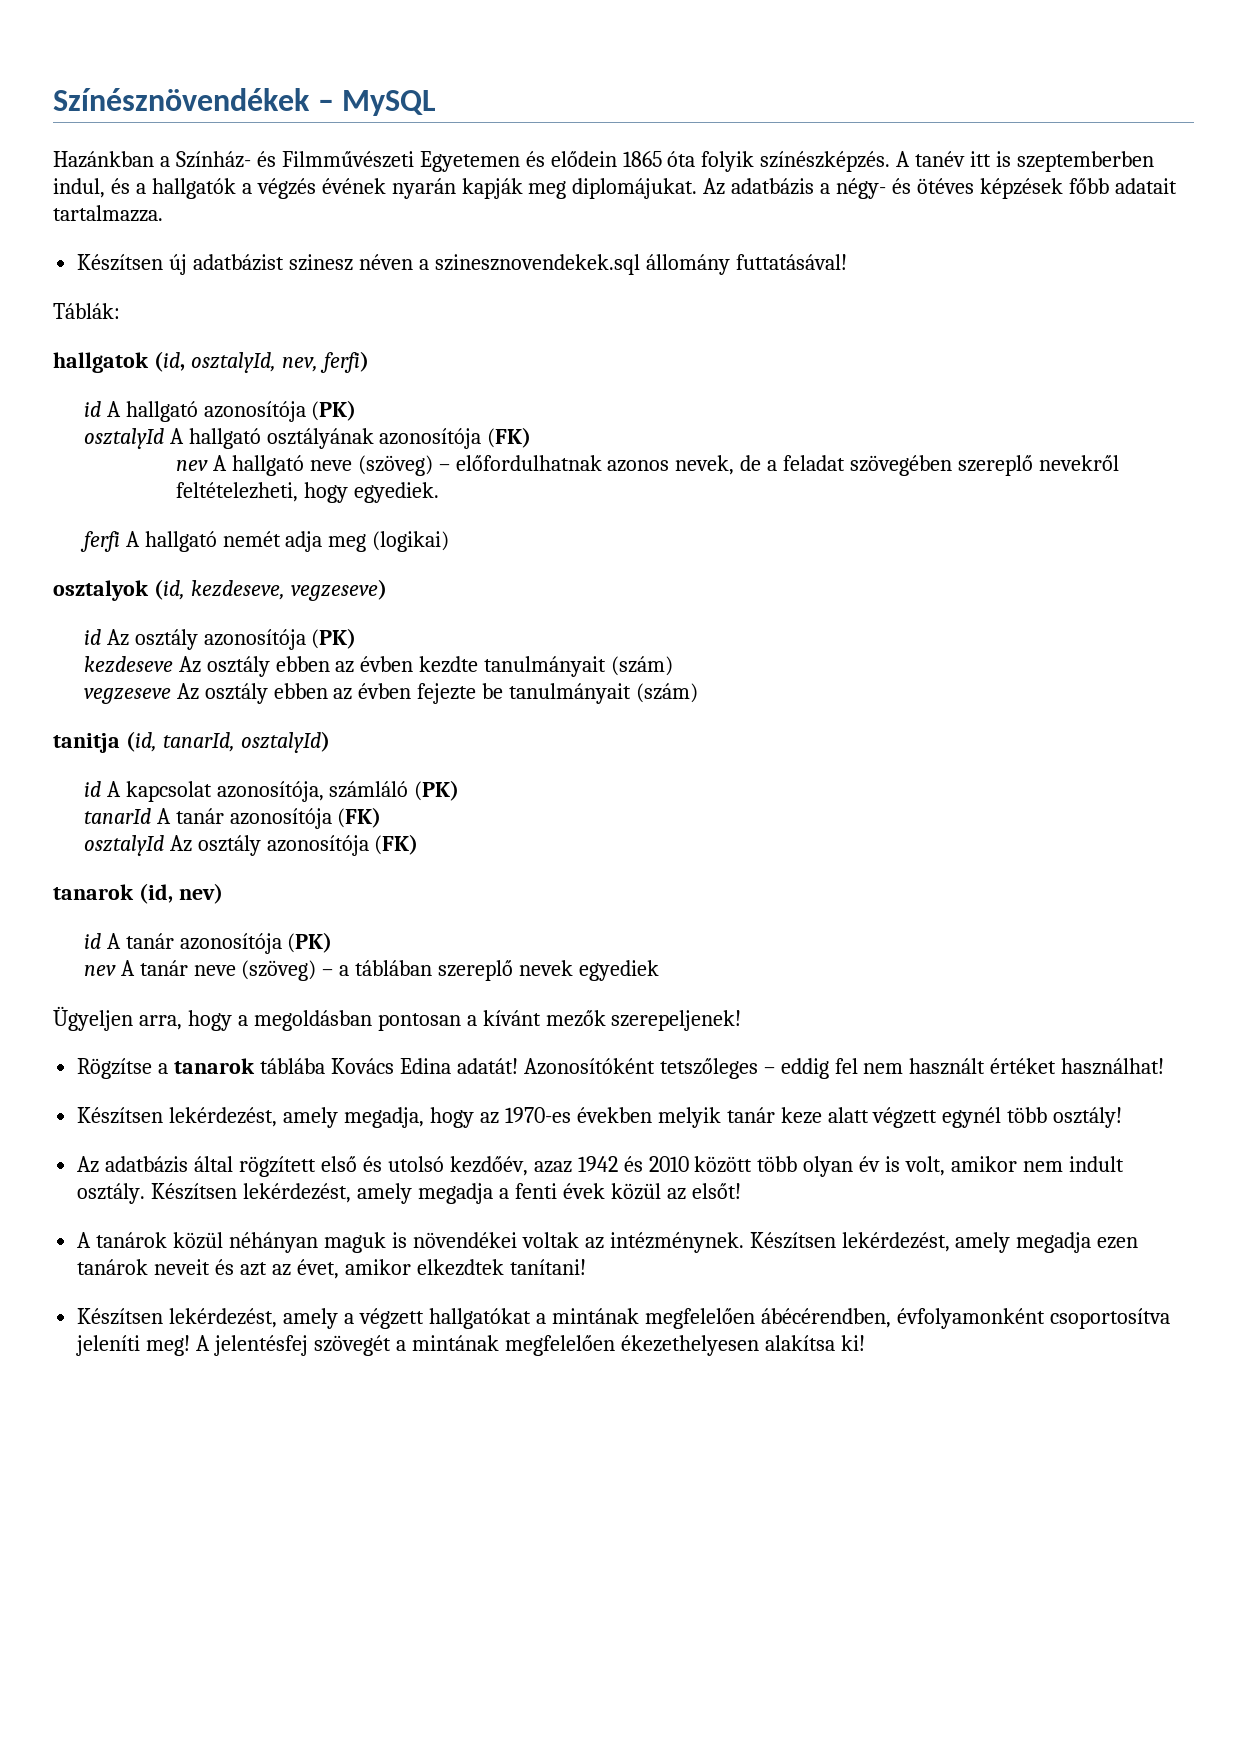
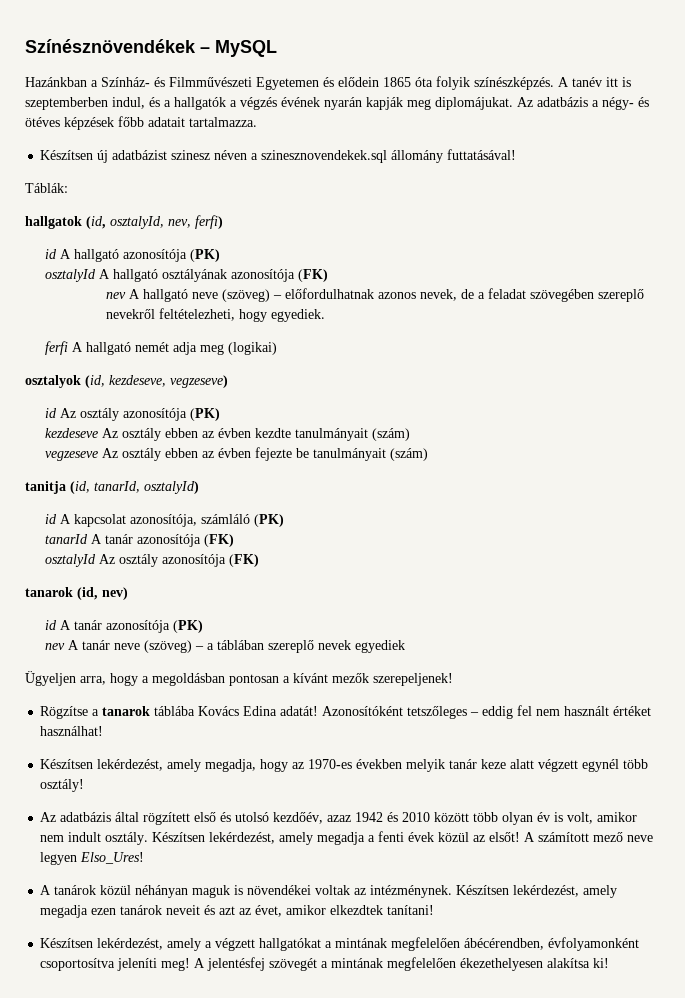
+ A számított mező neve legyen Elso_Ures!

